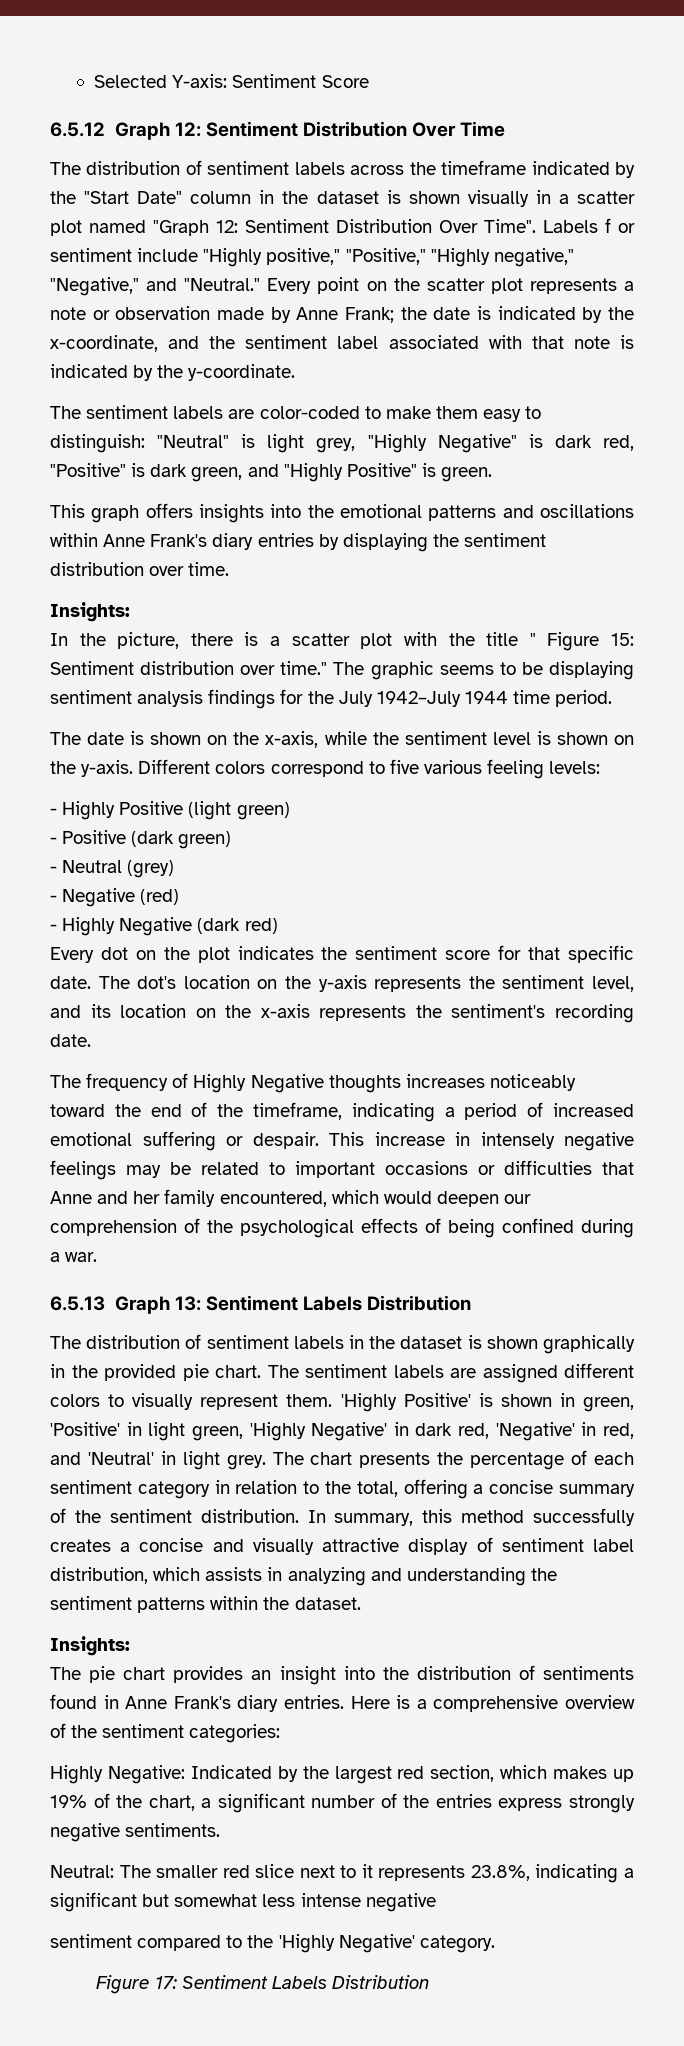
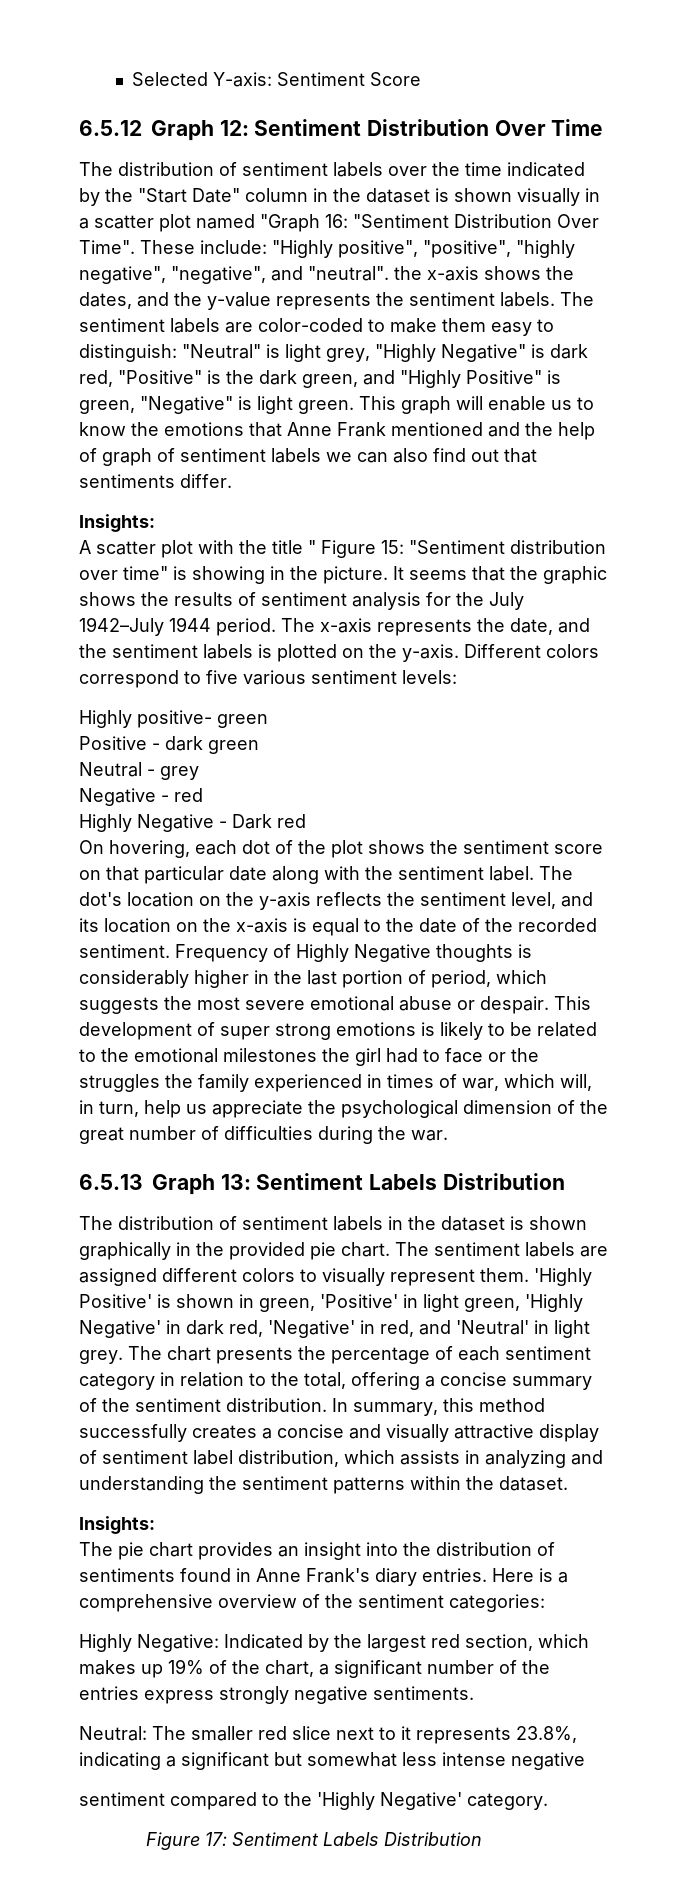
- The distribution of sentiment labels across the timeframe indicated by the "Start Date" column in the dataset is shown visually in a scatter plot named "Graph 12: Sentiment Distribution Over Time".
+ The distribution of sentiment labels over the time indicated by the "Start Date" column in the dataset is shown visually in a scatter plot named "Graph 16: "Sentiment Distribution Over Time".
- Labels f or sentiment include "Highly positive," "Positive," "Highly negative," "Negative," and "Neutral." Every point on the scatter plot represents a note or observation made by Anne Frank; the date is indicated by the x-coordinate, and the sentiment label associated with that note is indicated by the y-coordinate.
- The sentiment labels are color-coded to make them easy to distinguish: "Neutral" is light grey, "Highly Negative" is dark red, "Positive" is dark green, and "Highly Positive" is green.
- This graph offers insights into the emotional patterns and oscillations within Anne Frank's diary entries by displaying the sentiment distribution over time.
+ These include: "Highly positive", "positive", "highly negative", "negative", and "neutral". the x-axis shows the dates, and the y-value represents the sentiment labels. The sentiment labels are color-coded to make them easy to distinguish: "Neutral" is light grey, "Highly Negative" is dark red, "Positive" is the dark green, and "Highly Positive" is green, "Negative" is light green. This graph will enable us to know the emotions that Anne Frank mentioned and the help of graph of sentiment labels we can also find out that sentiments differ.
  Insights:
- In the picture, there is a scatter plot with the title " Figure 15: Sentiment distribution over time." The graphic seems to be displaying sentiment analysis findings for the July 1942–July 1944 time period.
- The date is shown on the x-axis, while the sentiment level is shown on the y-axis.
+ A scatter plot with the title " Figure 15: "Sentiment distribution over time" is showing in the picture. It seems that the graphic shows the results of sentiment analysis for the July 1942–July 1944 period. The x-axis represents the date, and the sentiment labels is plotted on the y-axis.
- Different colors correspond to five various feeling levels:
+ Different colors correspond to five various sentiment levels:
- - Highly Positive (light green)
- - Positive (dark green)
- - Neutral (grey)
- - Negative (red)
- - Highly Negative (dark red)
- Every dot on the plot indicates the sentiment score for that specific date.
+ Highly positive- green
+ Positive - dark green
+ Neutral - grey
+ Negative - red
+ Highly Negative - Dark red
+ On hovering, each dot of the plot shows the sentiment score on that particular date along with the sentiment label.
- The dot's location on the y-axis represents the sentiment level, and its location on the x-axis represents the sentiment's recording date.
- The frequency of Highly Negative thoughts increases noticeably toward the end of the timeframe, indicating a period of increased emotional suffering or despair. This increase in intensely negative feelings may be related to important occasions or difficulties that Anne and her family encountered, which would deepen our comprehension of the psychological effects of being confined during a war.
+ The dot's location on the y-axis reflects the sentiment level, and its location on the x-axis is equal to the date of the recorded sentiment. Frequency of Highly Negative thoughts is considerably higher in the last portion of period, which suggests the most severe emotional abuse or despair. This development of super strong emotions is likely to be related to the emotional milestones the girl had to face or the struggles the family experienced in times of war, which will, in turn, help us appreciate the psychological dimension of the great number of difficulties during the war.

